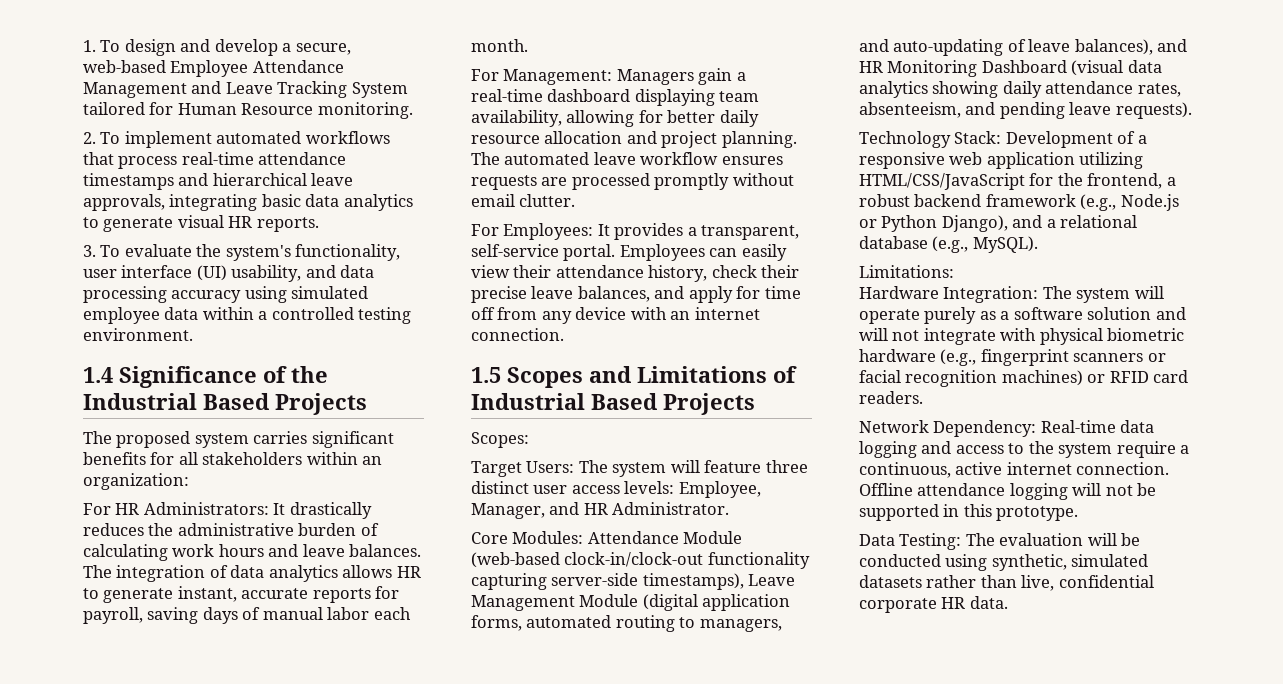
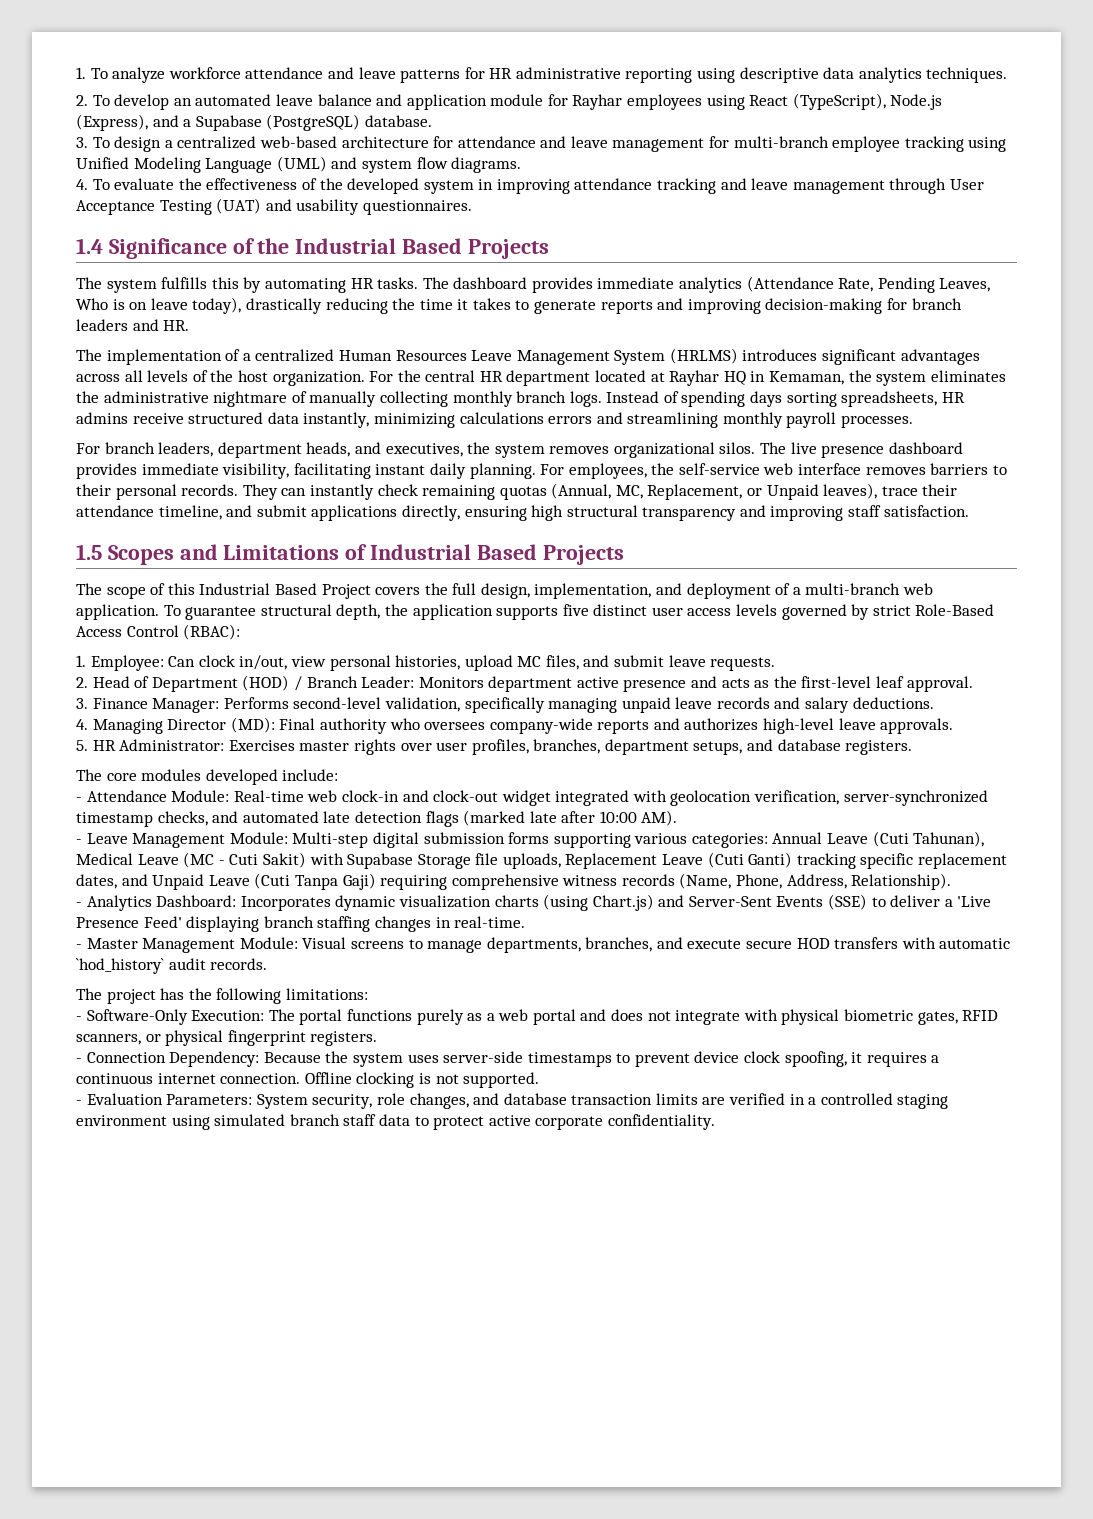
- 1. To design and develop a secure, web-based Employee Attendance Management and Leave Tracking System tailored for Human Resource monitoring.
- 2. To implement automated workflows that process real-time attendance timestamps and hierarchical leave approvals, integrating basic data analytics to generate visual HR reports.
- 3. To evaluate the system's functionality, user interface (UI) usability, and data processing accuracy using simulated employee data within a controlled testing environment.
+ 1. To analyze workforce attendance and leave patterns for HR administrative reporting using descriptive data analytics techniques.
+ 2. To develop an automated leave balance and application module for Rayhar employees using React (TypeScript), Node.js (Express), and a Supabase (PostgreSQL) database.
+ 3. To design a centralized web-based architecture for attendance and leave management for multi-branch employee tracking using Unified Modeling Language (UML) and system flow diagrams.
+ 4. To evaluate the effectiveness of the developed system in improving attendance tracking and leave management through User Acceptance Testing (UAT) and usability questionnaires.
- The proposed system carries significant benefits for all stakeholders within an organization:
- For HR Administrators: It drastically reduces the administrative burden of calculating work hours and leave balances. The integration of data analytics allows HR to generate instant, accurate reports for payroll, saving days of manual labor each month.
- For Management: Managers gain a real-time dashboard displaying team availability, allowing for better daily resource allocation and project planning. The automated leave workflow ensures requests are processed promptly without email clutter.
- For Employees: It provides a transparent, self-service portal. Employees can easily view their attendance history, check their precise leave balances, and apply for time off from any device with an internet connection.
+ The system fulfills this by automating HR tasks. The dashboard provides immediate analytics (Attendance Rate, Pending Leaves, Who is on leave today), drastically reducing the time it takes to generate reports and improving decision-making for branch leaders and HR.
+ The implementation of a centralized Human Resources Leave Management System (HRLMS) introduces significant advantages across all levels of the host organization. For the central HR department located at Rayhar HQ in Kemaman, the system eliminates the administrative nightmare of manually collecting monthly branch logs. Instead of spending days sorting spreadsheets, HR admins receive structured data instantly, minimizing calculations errors and streamlining monthly payroll processes.
+ For branch leaders, department heads, and executives, the system removes organizational silos. The live presence dashboard provides immediate visibility, facilitating instant daily planning. For employees, the self-service web interface removes barriers to their personal records. They can instantly check remaining quotas (Annual, MC, Replacement, or Unpaid leaves), trace their attendance timeline, and submit applications directly, ensuring high structural transparency and improving staff satisfaction.
- Scopes:
- Target Users: The system will feature three distinct user access levels: Employee, Manager, and HR Administrator.
- Core Modules: Attendance Module (web-based clock-in/clock-out functionality capturing server-side timestamps), Leave Management Module (digital application forms, automated routing to managers, and auto-updating of leave balances), and HR Monitoring Dashboard (visual data analytics showing daily attendance rates, absenteeism, and pending leave requests).
- Technology Stack: Development of a responsive web application utilizing HTML/CSS/JavaScript for the frontend, a robust backend framework (e.g., Node.js or Python Django), and a relational database (e.g., MySQL).
- Limitations:
- Hardware Integration: The system will operate purely as a software solution and will not integrate with physical biometric hardware (e.g., fingerprint scanners or facial recognition machines) or RFID card readers.
- Network Dependency: Real-time data logging and access to the system require a continuous, active internet connection. Offline attendance logging will not be supported in this prototype.
- Data Testing: The evaluation will be conducted using synthetic, simulated datasets rather than live, confidential corporate HR data.
+ The scope of this Industrial Based Project covers the full design, implementation, and deployment of a multi-branch web application. To guarantee structural depth, the application supports five distinct user access levels governed by strict Role-Based Access Control (RBAC):
+ 1. Employee: Can clock in/out, view personal histories, upload MC files, and submit leave requests.
+ 2. Head of Department (HOD) / Branch Leader: Monitors department active presence and acts as the first-level leaf approval.
+ 3. Finance Manager: Performs second-level validation, specifically managing unpaid leave records and salary deductions.
+ 4. Managing Director (MD): Final authority who oversees company-wide reports and authorizes high-level leave approvals.
+ 5. HR Administrator: Exercises master rights over user profiles, branches, department setups, and database registers.
+ The core modules developed include:
+ - Attendance Module: Real-time web clock-in and clock-out widget integrated with geolocation verification, server-synchronized timestamp checks, and automated late detection flags (marked late after 10:00 AM).
+ - Leave Management Module: Multi-step digital submission forms supporting various categories: Annual Leave (Cuti Tahunan), Medical Leave (MC - Cuti Sakit) with Supabase Storage file uploads, Replacement Leave (Cuti Ganti) tracking specific replacement dates, and Unpaid Leave (Cuti Tanpa Gaji) requiring comprehensive witness records (Name, Phone, Address, Relationship).
+ - Analytics Dashboard: Incorporates dynamic visualization charts (using Chart.js) and Server-Sent Events (SSE) to deliver a 'Live Presence Feed' displaying branch staffing changes in real-time.
+ - Master Management Module: Visual screens to manage departments, branches, and execute secure HOD transfers with automatic `hod_history` audit records.
+ The project has the following limitations:
+ - Software-Only Execution: The portal functions purely as a web portal and does not integrate with physical biometric gates, RFID scanners, or physical fingerprint registers.
+ - Connection Dependency: Because the system uses server-side timestamps to prevent device clock spoofing, it requires a continuous internet connection. Offline clocking is not supported.
+ - Evaluation Parameters: System security, role changes, and database transaction limits are verified in a controlled staging environment using simulated branch staff data to protect active corporate confidentiality.

